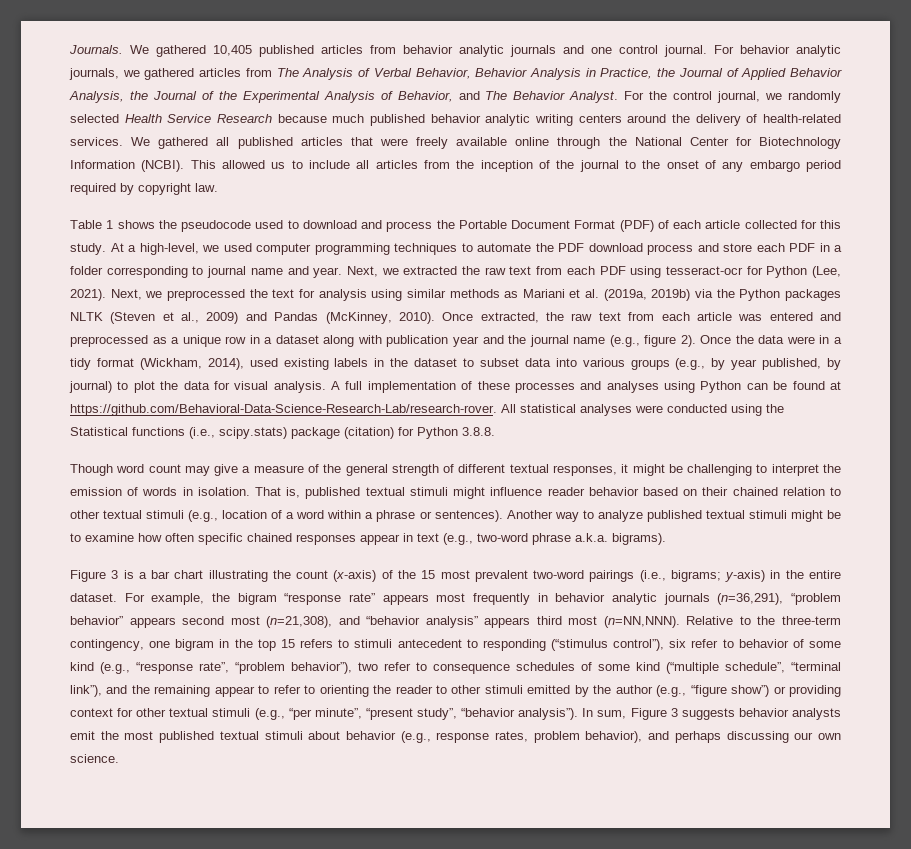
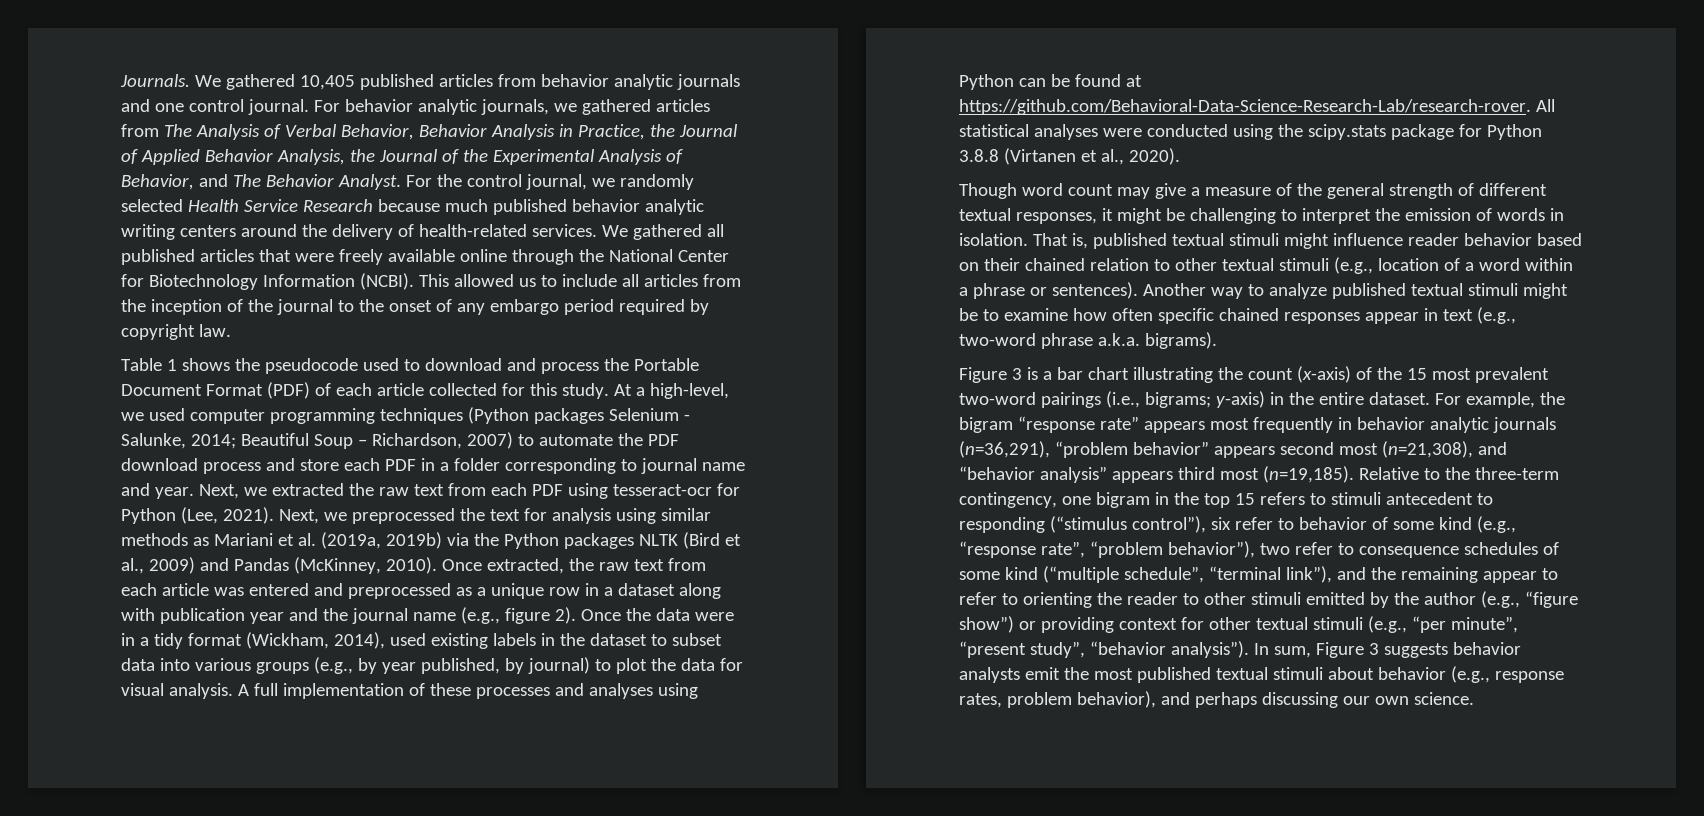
- At a high-level, we used computer programming techniques to automate the PDF download process and store each PDF in a folder corresponding to journal name and year.
+ At a high-level, we used computer programming techniques (Python packages Selenium - Salunke, 2014; Beautiful Soup – Richardson, 2007) to automate the PDF download process and store each PDF in a folder corresponding to journal name and year.
- Next, we preprocessed the text for analysis using similar methods as Mariani et al. (2019a, 2019b) via the Python packages NLTK (Steven et al., 2009) and Pandas (McKinney, 2010).
+ Next, we preprocessed the text for analysis using similar methods as Mariani et al. (2019a, 2019b) via the Python packages NLTK (Bird et al., 2009) and Pandas (McKinney, 2010).
- A full implementation of these processes and analyses using Python can be found at https://github.com/Behavioral-Data-Science-Research-Lab/research-rover. All statistical analyses were conducted using the Statistical functions (i.e., scipy.stats) package (citation) for Python 3.8.8.
+ A full implementation of these processes and analyses using Python can be found at https://github.com/Behavioral-Data-Science-Research-Lab/research-rover. All statistical analyses were conducted using the scipy.stats package for Python 3.8.8 (Virtanen et al., 2020).
- For example, the bigram “response rate” appears most frequently in behavior analytic journals (n=36,291), “problem behavior” appears second most (n=21,308), and “behavior analysis” appears third most (n=NN,NNN).
+ For example, the bigram “response rate” appears most frequently in behavior analytic journals (n=36,291), “problem behavior” appears second most (n=21,308), and “behavior analysis” appears third most (n=19,185).

